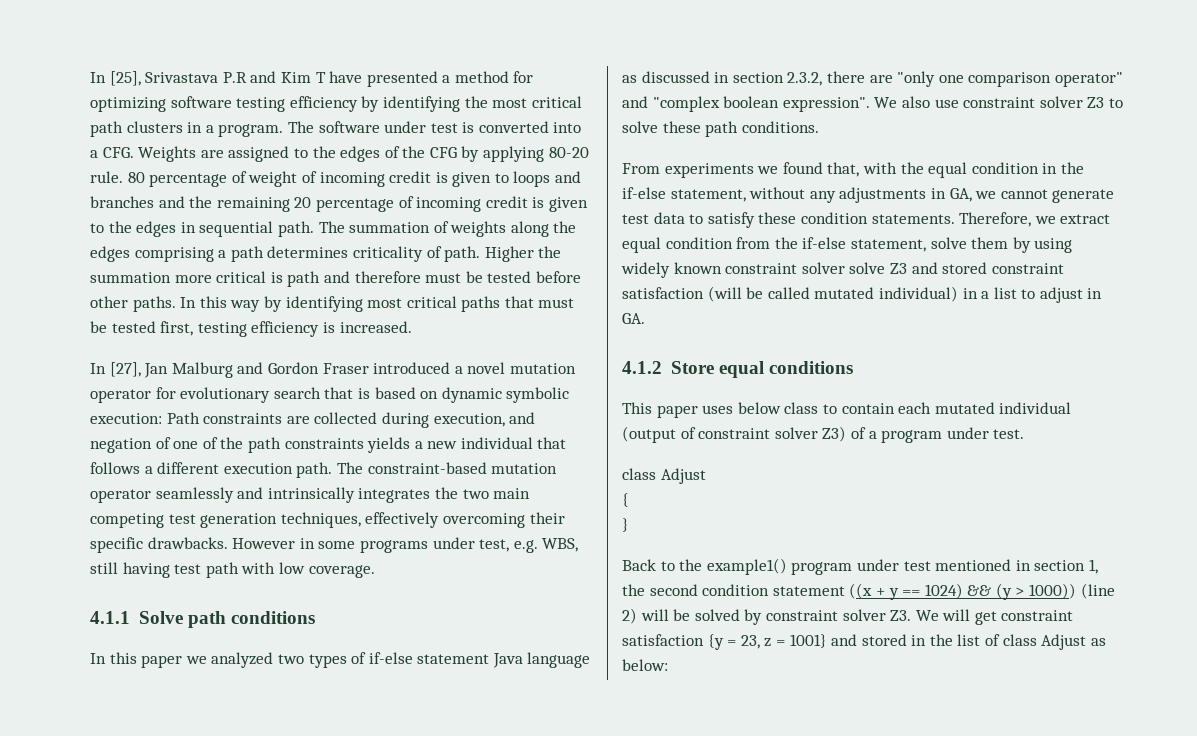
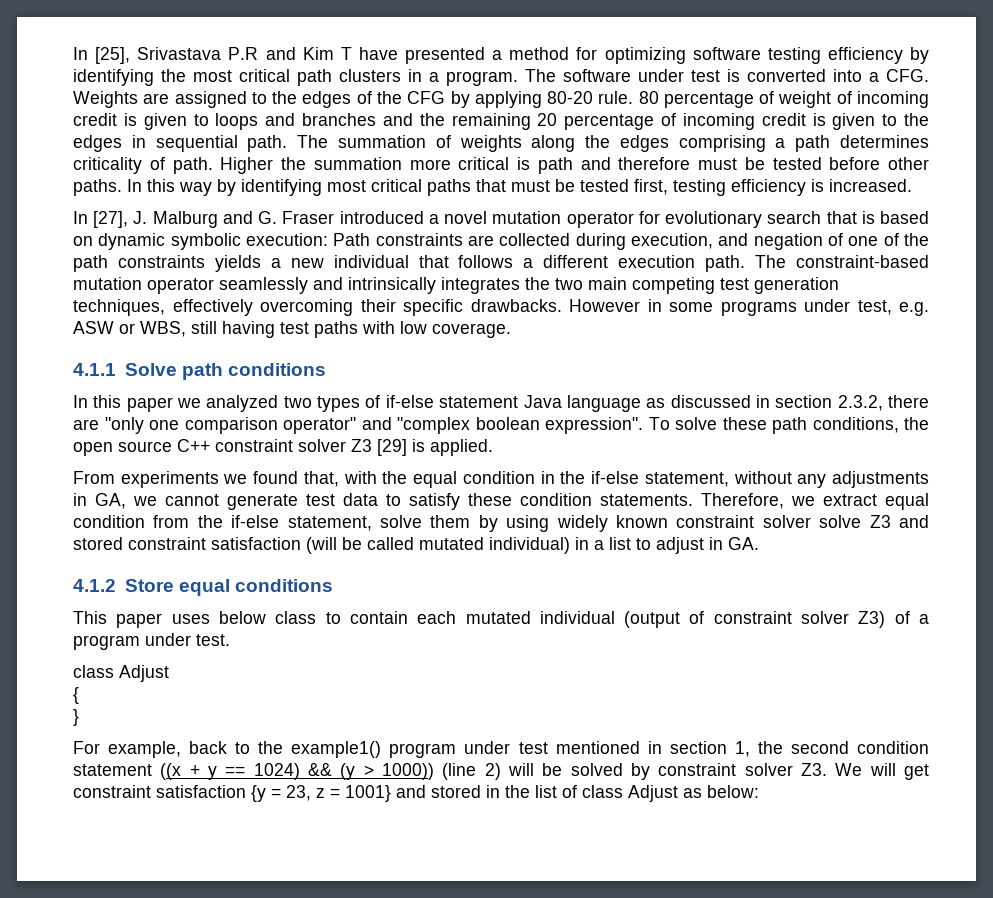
- In [27], Jan Malburg and Gordon Fraser introduced a novel mutation operator for evolutionary search that is based on dynamic symbolic execution: Path constraints are collected during execution, and negation of one of the path constraints yields a new individual that follows a different execution path.
+ In [27], J. Malburg and G. Fraser introduced a novel mutation operator for evolutionary search that is based on dynamic symbolic execution: Path constraints are collected during execution, and negation of one of the path constraints yields a new individual that follows a different execution path.
- However in some programs under test, e.g. WBS, still having test path with low coverage.
+ However in some programs under test, e.g. ASW or WBS, still having test paths with low coverage.
- We also use constraint solver Z3 to solve these path conditions.
+ To solve these path conditions, the open source C++ constraint solver Z3 [29] is applied.
- Back to the example1() program under test mentioned in section 1, the second condition statement ((x + y == 1024) && (y > 1000)) (line 2) will be solved by constraint solver Z3. We will get constraint satisfaction {y = 23, z = 1001} and stored in the list of class Adjust as below:
+ For example, back to the example1() program under test mentioned in section 1, the second condition statement ((x + y == 1024) && (y > 1000)) (line 2) will be solved by constraint solver Z3. We will get constraint satisfaction {y = 23, z = 1001} and stored in the list of class Adjust as below:

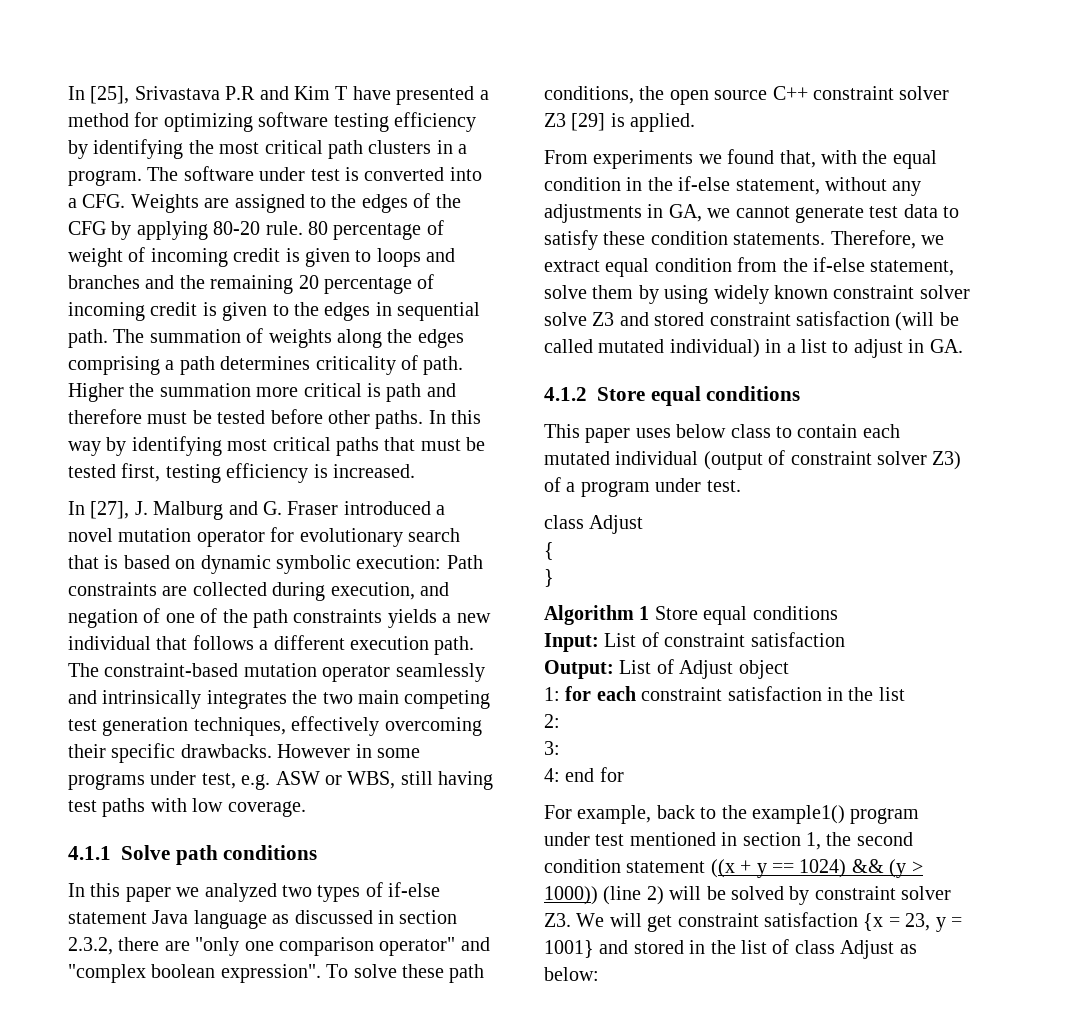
+ Algorithm 1 Store equal conditions
+ Input: List of constraint satisfaction
+ Output: List of Adjust object
+ 1: for each constraint satisfaction in the list
+ 2:
+ 3:
+ 4: end for
- For example, back to the example1() program under test mentioned in section 1, the second condition statement ((x + y == 1024) && (y > 1000)) (line 2) will be solved by constraint solver Z3. We will get constraint satisfaction {y = 23, z = 1001} and stored in the list of class Adjust as below:
+ For example, back to the example1() program under test mentioned in section 1, the second condition statement ((x + y == 1024) && (y > 1000)) (line 2) will be solved by constraint solver Z3. We will get constraint satisfaction {x = 23, y = 1001} and stored in the list of class Adjust as below:

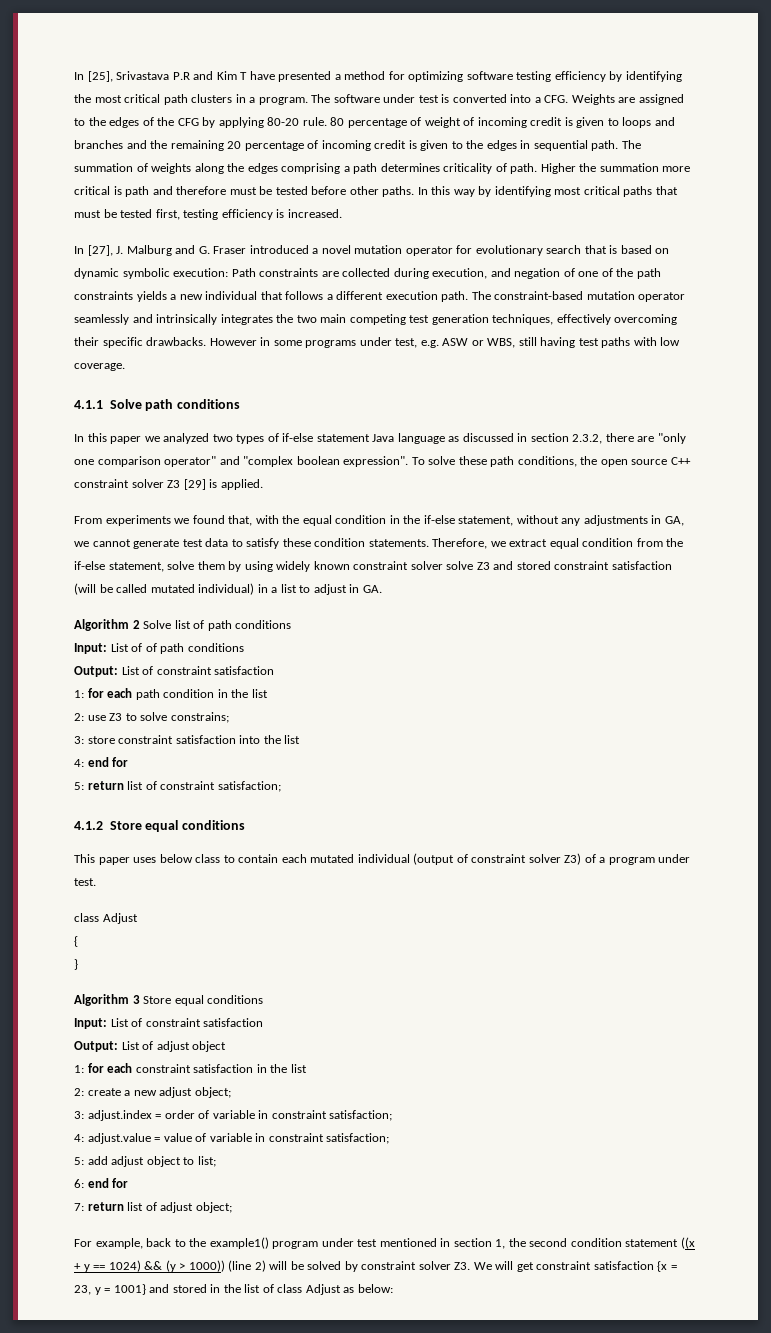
+ Algorithm 2 Solve list of path conditions
+ Input: List of of path conditions
+ Output: List of constraint satisfaction
+ 1: for each path condition in the list
+ 2: use Z3 to solve constrains;
+ 3: store constraint satisfaction into the list
+ 4: end for
+ 5: return list of constraint satisfaction;
- Algorithm 1 Store equal conditions
+ Algorithm 3 Store equal conditions
- Output: List of Adjust object
+ Output: List of adjust object
- 2:
- 3:
- 4: end for
+ 2: create a new adjust object;
+ 3: adjust.index = order of variable in constraint satisfaction;
+ 4: adjust.value = value of variable in constraint satisfaction;
+ 5: add adjust object to list;
+ 6: end for
+ 7: return list of adjust object;

